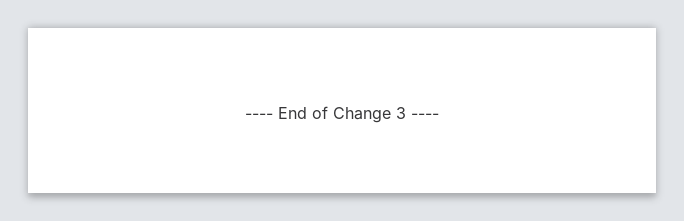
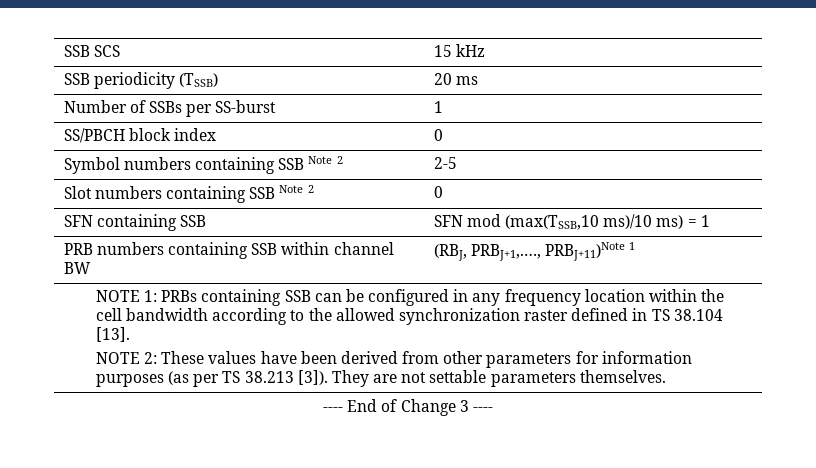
+ SSB SCS | 15 kHz
+ SSB periodicity (TSSB) | 20 ms
+ Number of SSBs per SS-burst | 1
+ SS/PBCH block index | 0
+ Symbol numbers containing SSB Note 2 | 2-5
+ Slot numbers containing SSB Note 2 | 0
+ SFN containing SSB | SFN mod (max(TSSB,10 ms)/10 ms) = 1
+ PRB numbers containing SSB within channel BW | (RBJ, PRBJ+1,.…, PRBJ+11)Note 1
+ NOTE 1: PRBs containing SSB can be configured in any frequency location within the cell bandwidth according to the allowed synchronization raster defined in TS 38.104 [13].
+ NOTE 2: These values have been derived from other parameters for information purposes (as per TS 38.213 [3]). They are not settable parameters themselves.

